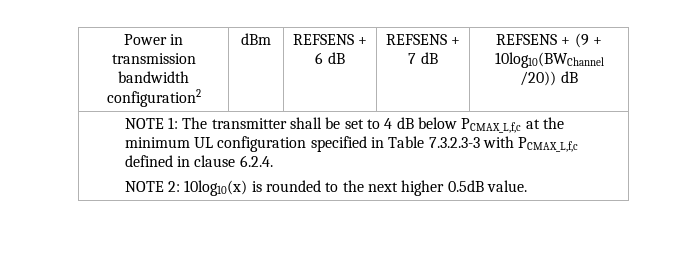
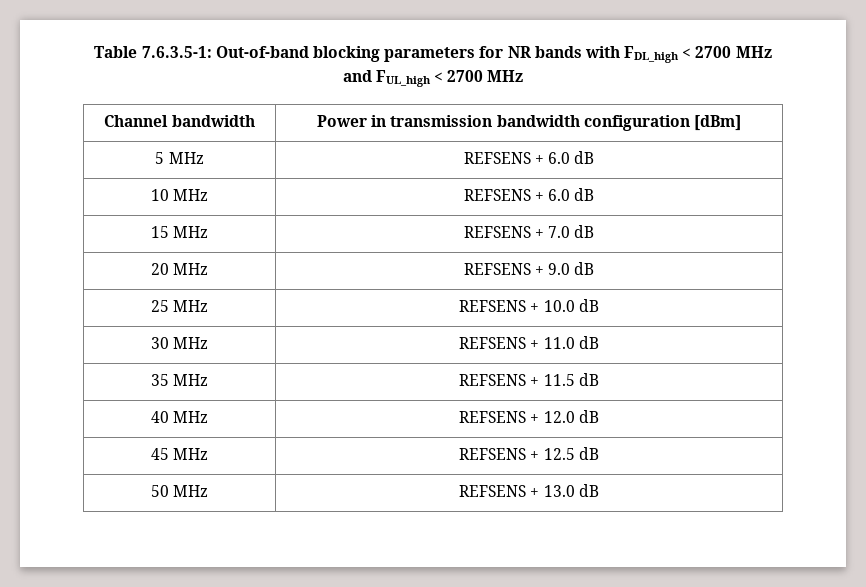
- Power in transmission bandwidth configuration2 | dBm | REFSENS + 6 dB | REFSENS + 7 dB | REFSENS + (9 + 10log10(BWChannel /20)) dB
- NOTE 1: The transmitter shall be set to 4 dB below PCMAX_L,f,c at the minimum UL configuration specified in Table 7.3.2.3-3 with PCMAX_L,f,c defined in clause 6.2.4.
- NOTE 2: 10log10(x) is rounded to the next higher 0.5dB value.
+ Table 7.6.3.5-1: Out-of-band blocking parameters for NR bands with FDL_high < 2700 MHz and FUL_high < 2700 MHz
+ Channel bandwidth | Power in transmission bandwidth configuration [dBm]
+ 5 MHz | REFSENS + 6.0 dB
+ 10 MHz | REFSENS + 6.0 dB
+ 15 MHz | REFSENS + 7.0 dB
+ 20 MHz | REFSENS + 9.0 dB
+ 25 MHz | REFSENS + 10.0 dB
+ 30 MHz | REFSENS + 11.0 dB
+ 35 MHz | REFSENS + 11.5 dB
+ 40 MHz | REFSENS + 12.0 dB
+ 45 MHz | REFSENS + 12.5 dB
+ 50 MHz | REFSENS + 13.0 dB

